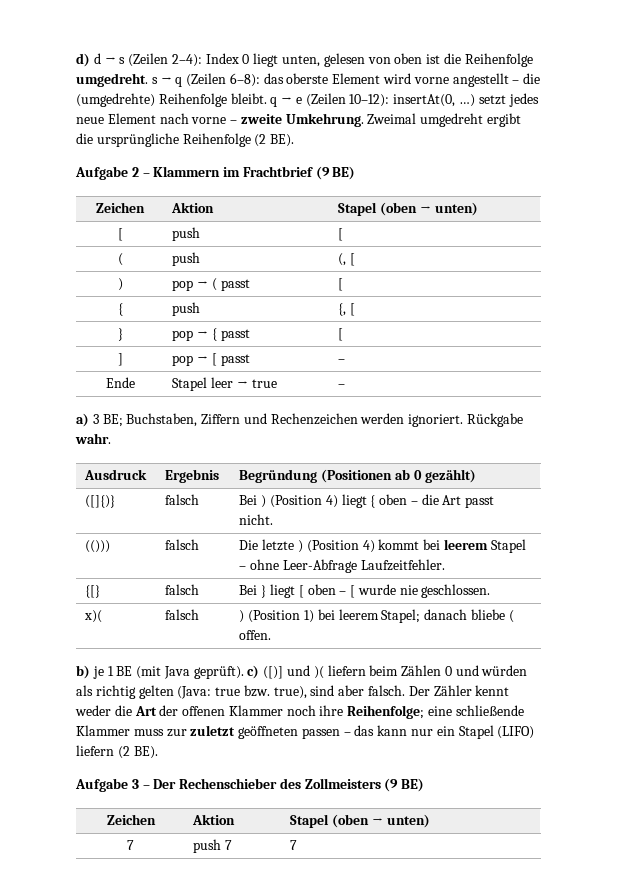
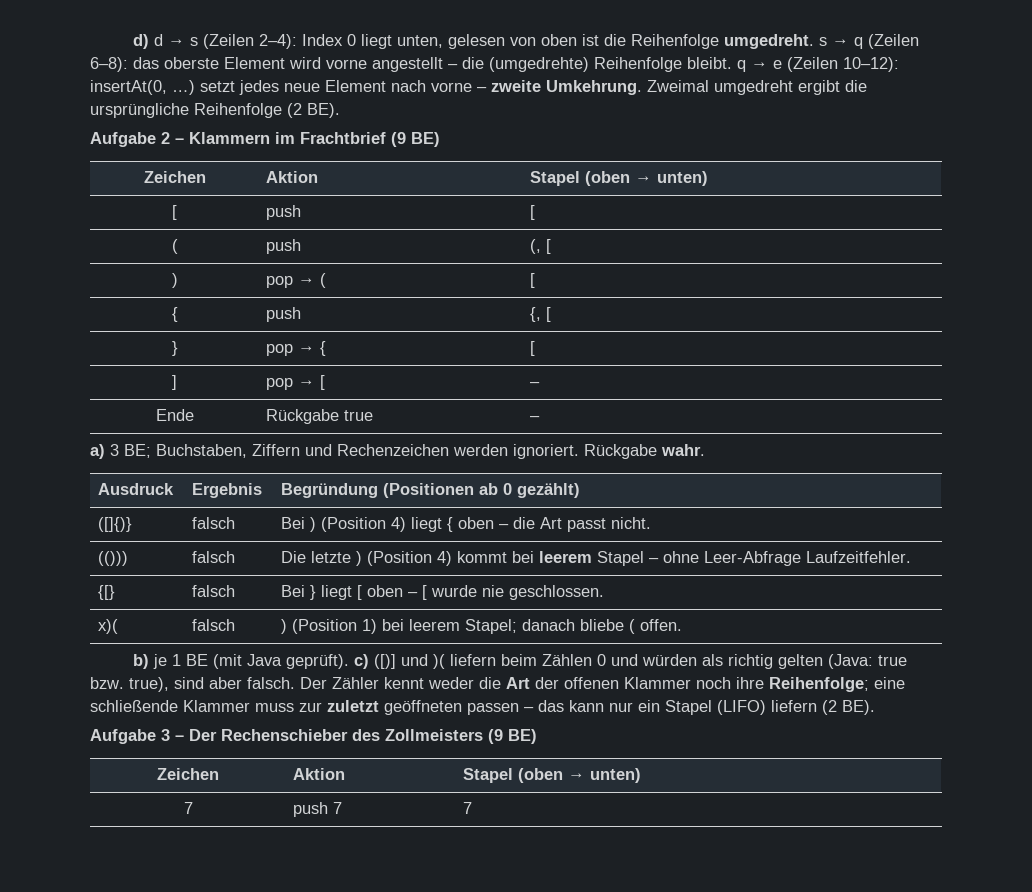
- ) | pop → ( passt | [
+ ) | pop → ( | [
- } | pop → { passt | [
+ } | pop → { | [
- ] | pop → [ passt | –
+ ] | pop → [ | –
- Ende | Stapel leer → true | –
+ Ende | Rückgabe true | –

